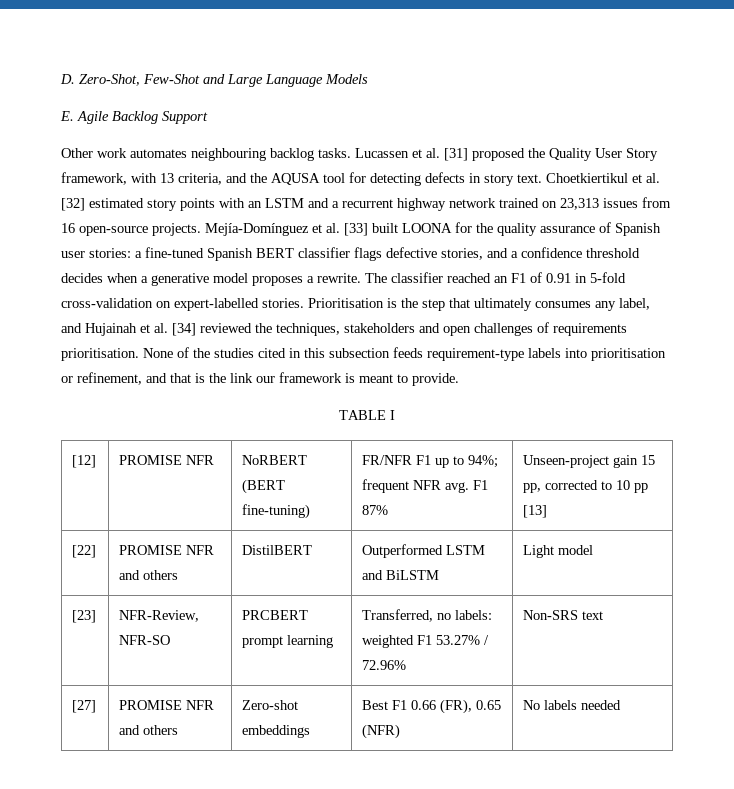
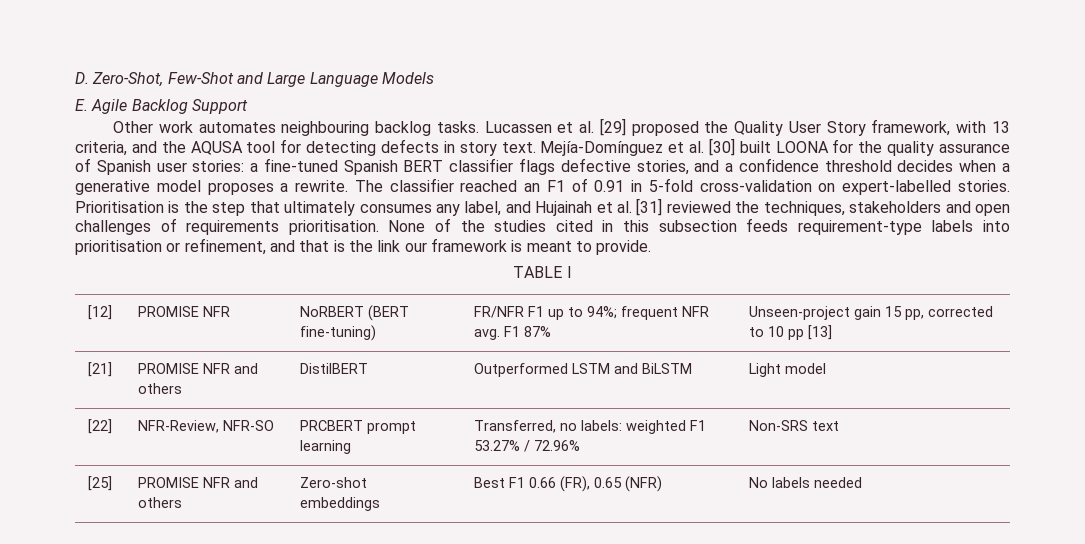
- Lucassen et al. [31] proposed the Quality User Story framework, with 13 criteria, and the AQUSA tool for detecting defects in story text.
+ Lucassen et al. [29] proposed the Quality User Story framework, with 13 criteria, and the AQUSA tool for detecting defects in story text.
- Choetkiertikul et al. [32] estimated story points with an LSTM and a recurrent highway network trained on 23,313 issues from 16 open-source projects.
- Mejía-Domínguez et al. [33] built LOONA for the quality assurance of Spanish user stories: a fine-tuned Spanish BERT classifier flags defective stories, and a confidence threshold decides when a generative model proposes a rewrite.
+ Mejía-Domínguez et al. [30] built LOONA for the quality assurance of Spanish user stories: a fine-tuned Spanish BERT classifier flags defective stories, and a confidence threshold decides when a generative model proposes a rewrite.
- Prioritisation is the step that ultimately consumes any label, and Hujainah et al. [34] reviewed the techniques, stakeholders and open challenges of requirements prioritisation.
+ Prioritisation is the step that ultimately consumes any label, and Hujainah et al. [31] reviewed the techniques, stakeholders and open challenges of requirements prioritisation.
- [22] | PROMISE NFR and others | DistilBERT | Outperformed LSTM and BiLSTM | Light model
+ [21] | PROMISE NFR and others | DistilBERT | Outperformed LSTM and BiLSTM | Light model
- [23] | NFR-Review, NFR-SO | PRCBERT prompt learning | Transferred, no labels: weighted F1 53.27% / 72.96% | Non-SRS text
+ [22] | NFR-Review, NFR-SO | PRCBERT prompt learning | Transferred, no labels: weighted F1 53.27% / 72.96% | Non-SRS text
- [27] | PROMISE NFR and others | Zero-shot embeddings | Best F1 0.66 (FR), 0.65 (NFR) | No labels needed
+ [25] | PROMISE NFR and others | Zero-shot embeddings | Best F1 0.66 (FR), 0.65 (NFR) | No labels needed

